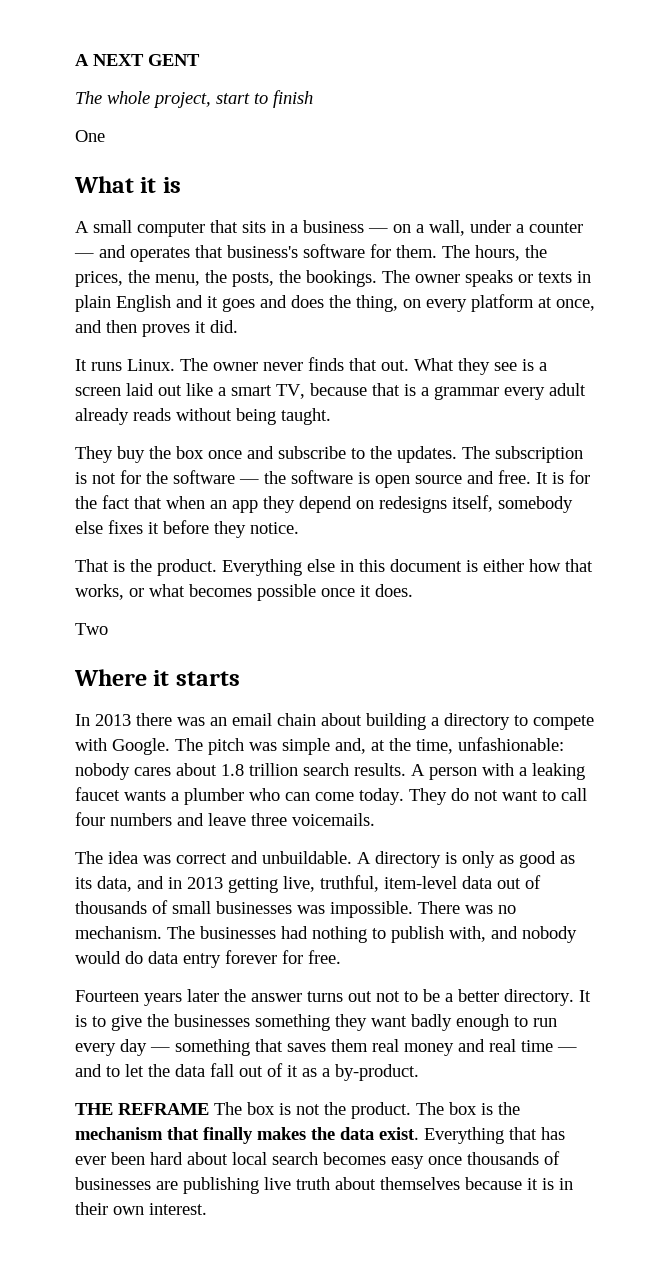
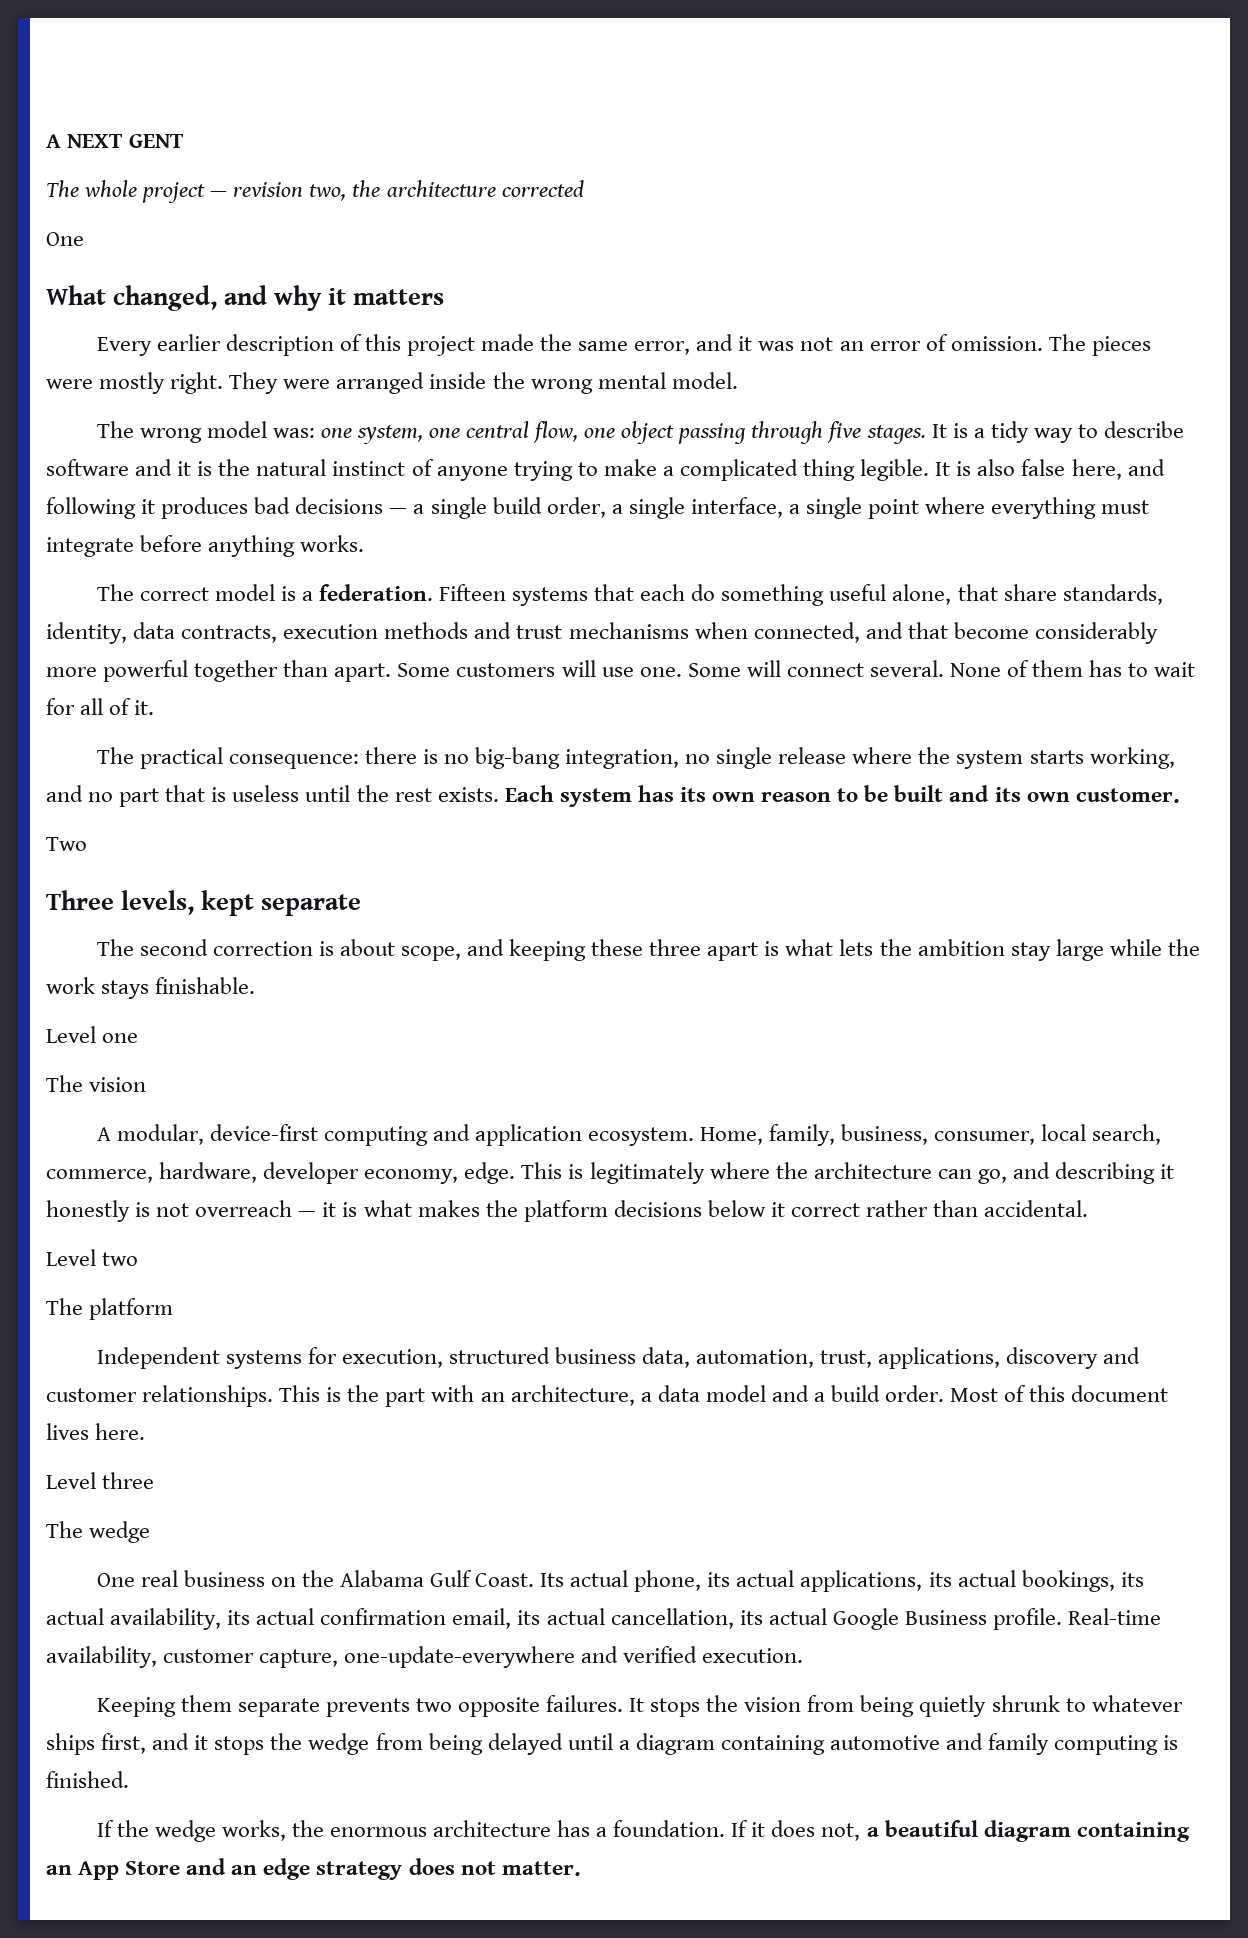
- The whole project, start to finish
+ The whole project — revision two, the architecture corrected
  One
- What it is
- A small computer that sits in a business — on a wall, under a counter — and operates that business's software for them. The hours, the prices, the menu, the posts, the bookings. The owner speaks or texts in plain English and it goes and does the thing, on every platform at once, and then proves it did.
- It runs Linux. The owner never finds that out. What they see is a screen laid out like a smart TV, because that is a grammar every adult already reads without being taught.
- They buy the box once and subscribe to the updates. The subscription is not for the software — the software is open source and free. It is for the fact that when an app they depend on redesigns itself, somebody else fixes it before they notice.
- That is the product. Everything else in this document is either how that works, or what becomes possible once it does.
+ What changed, and why it matters
+ Every earlier description of this project made the same error, and it was not an error of omission. The pieces were mostly right. They were arranged inside the wrong mental model.
+ The wrong model was: one system, one central flow, one object passing through five stages. It is a tidy way to describe software and it is the natural instinct of anyone trying to make a complicated thing legible. It is also false here, and following it produces bad decisions — a single build order, a single interface, a single point where everything must integrate before anything works.
+ The correct model is a federation. Fifteen systems that each do something useful alone, that share standards, identity, data contracts, execution methods and trust mechanisms when connected, and that become considerably more powerful together than apart. Some customers will use one. Some will connect several. None of them has to wait for all of it.
+ The practical consequence: there is no big-bang integration, no single release where the system starts working, and no part that is useless until the rest exists. Each system has its own reason to be built and its own customer.
  Two
- Where it starts
- In 2013 there was an email chain about building a directory to compete with Google. The pitch was simple and, at the time, unfashionable: nobody cares about 1.8 trillion search results. A person with a leaking faucet wants a plumber who can come today. They do not want to call four numbers and leave three voicemails.
- The idea was correct and unbuildable. A directory is only as good as its data, and in 2013 getting live, truthful, item-level data out of thousands of small businesses was impossible. There was no mechanism. The businesses had nothing to publish with, and nobody would do data entry forever for free.
- Fourteen years later the answer turns out not to be a better directory. It is to give the businesses something they want badly enough to run every day — something that saves them real money and real time — and to let the data fall out of it as a by-product.
- THE REFRAME The box is not the product. The box is the mechanism that finally makes the data exist. Everything that has ever been hard about local search becomes easy once thousands of businesses are publishing live truth about themselves because it is in their own interest.
+ Three levels, kept separate
+ The second correction is about scope, and keeping these three apart is what lets the ambition stay large while the work stays finishable.
+ Level one
+ The vision
+ A modular, device-first computing and application ecosystem. Home, family, business, consumer, local search, commerce, hardware, developer economy, edge. This is legitimately where the architecture can go, and describing it honestly is not overreach — it is what makes the platform decisions below it correct rather than accidental.
+ Level two
+ The platform
+ Independent systems for execution, structured business data, automation, trust, applications, discovery and customer relationships. This is the part with an architecture, a data model and a build order. Most of this document lives here.
+ Level three
+ The wedge
+ One real business on the Alabama Gulf Coast. Its actual phone, its actual applications, its actual bookings, its actual availability, its actual confirmation email, its actual cancellation, its actual Google Business profile. Real-time availability, customer capture, one-update-everywhere and verified execution.
+ Keeping them separate prevents two opposite failures. It stops the vision from being quietly shrunk to whatever ships first, and it stops the wedge from being delayed until a diagram containing automotive and family computing is finished.
+ If the wedge works, the enormous architecture has a foundation. If it does not, a beautiful diagram containing an App Store and an edge strategy does not matter.

